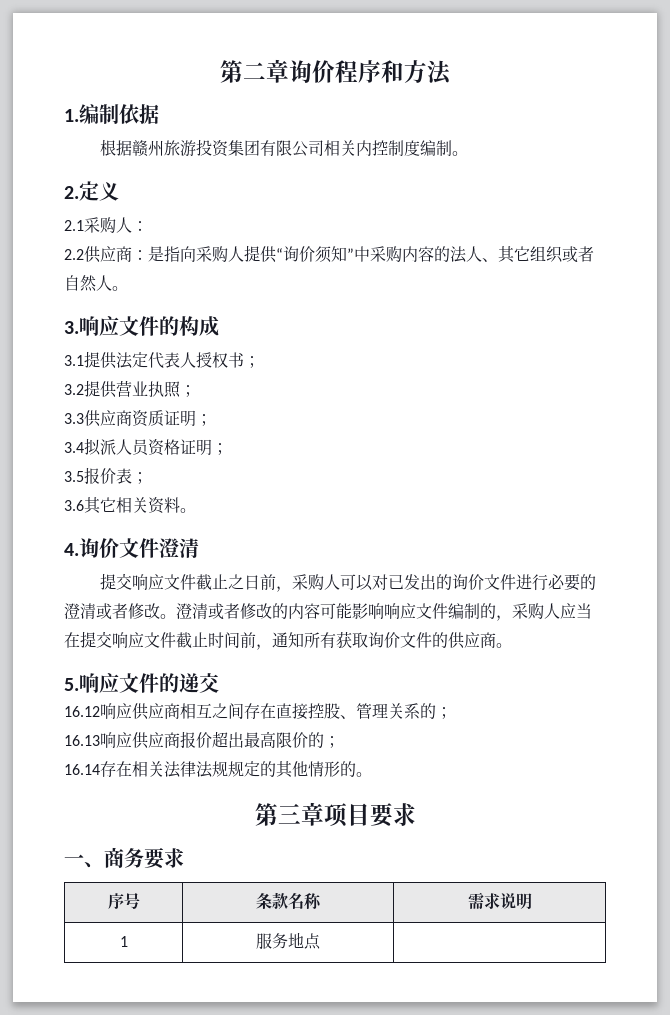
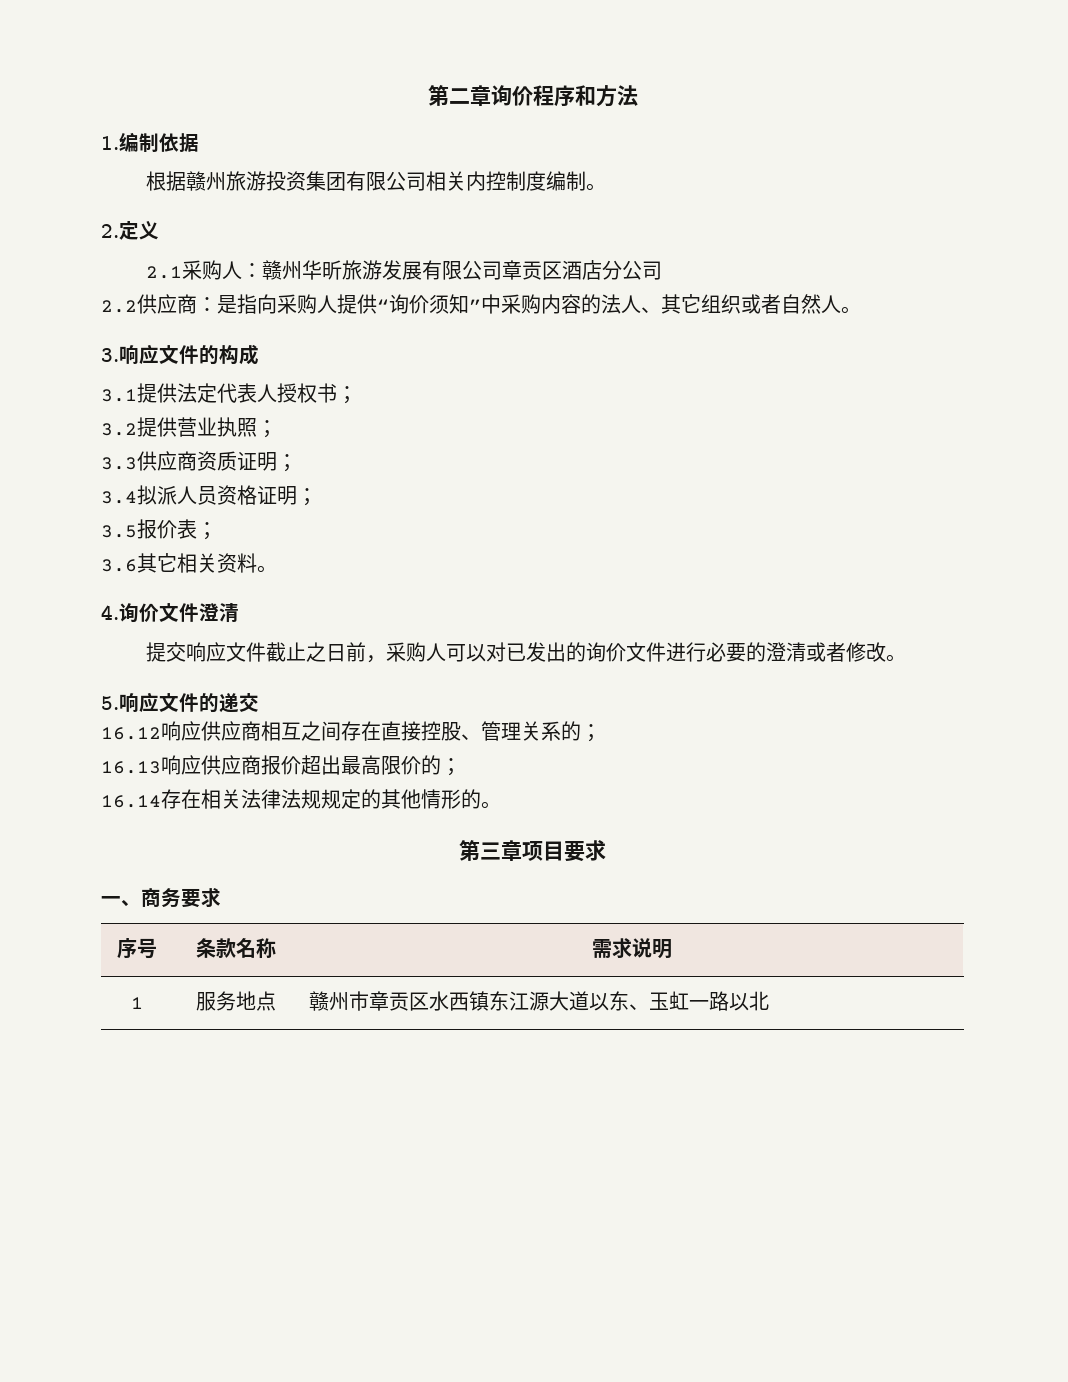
- 2.1采购人：
+ 2.1采购人：赣州华昕旅游发展有限公司章贡区酒店分公司
- 澄清或者修改的内容可能影响响应文件编制的，采购人应当在提交响应文件截止时间前，通知所有获取询价文件的供应商。
- 1 | 服务地点 |
+ 1 | 服务地点 | 赣州市章贡区水西镇东江源大道以东、玉虹一路以北

